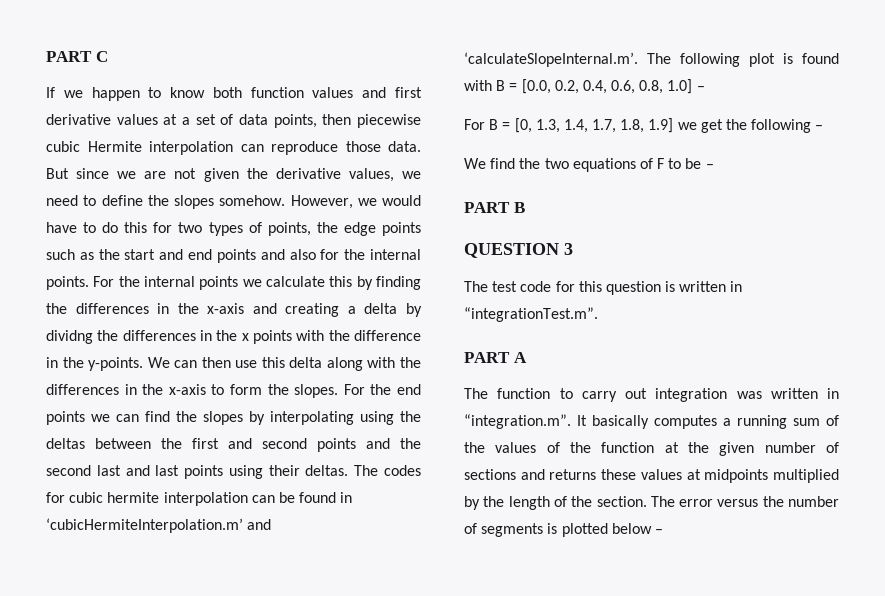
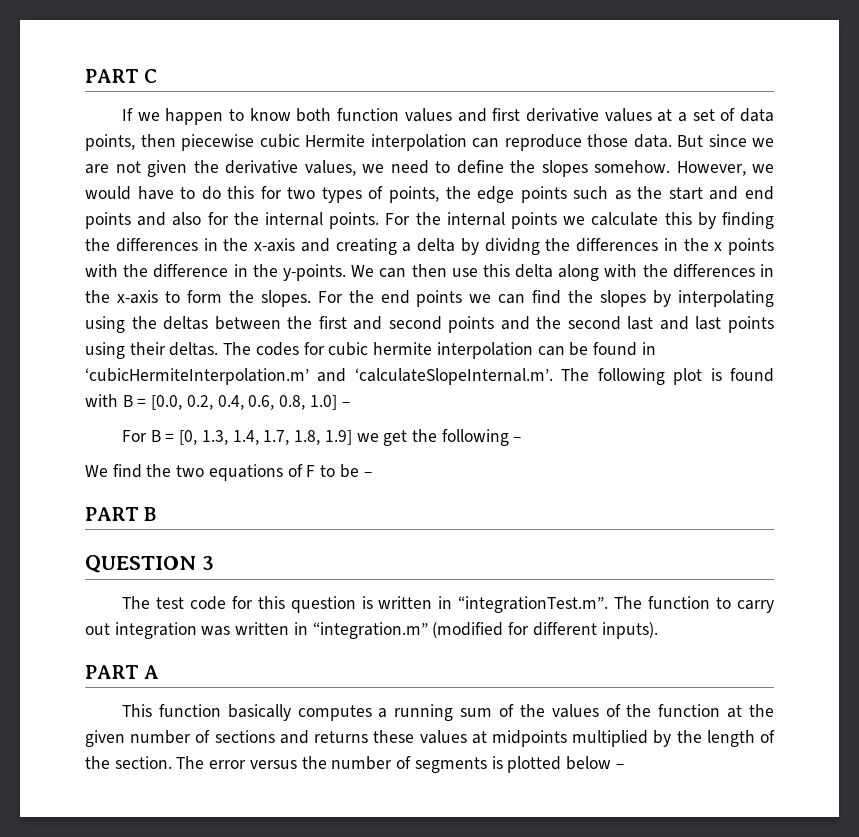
- The test code for this question is written in “integrationTest.m”.
+ The test code for this question is written in “integrationTest.m”. The function to carry out integration was written in “integration.m” (modified for different inputs).
  PART A
- The function to carry out integration was written in “integration.m”. It basically computes a running sum of the values of the function at the given number of sections and returns these values at midpoints multiplied by the length of the section.
+ This function basically computes a running sum of the values of the function at the given number of sections and returns these values at midpoints multiplied by the length of the section.

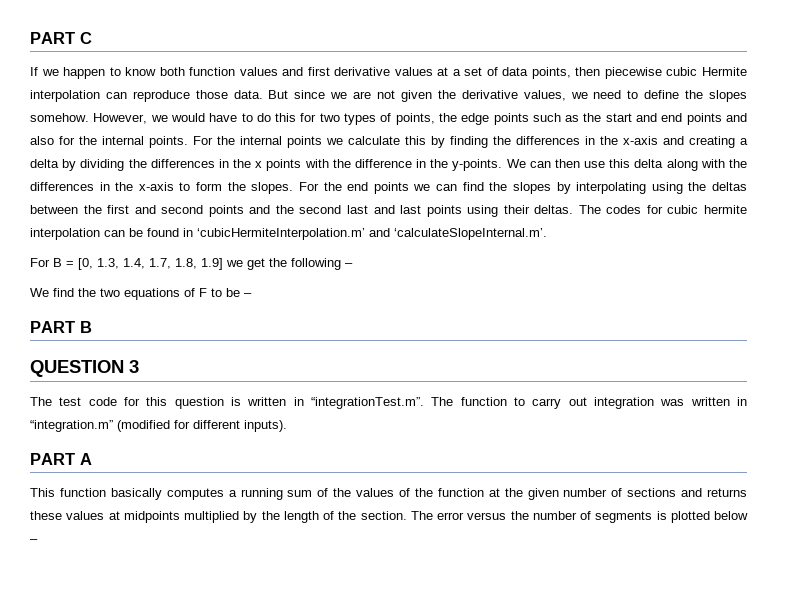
- For the internal points we calculate this by finding the differences in the x-axis and creating a delta by dividng the differences in the x points with the difference in the y-points.
+ For the internal points we calculate this by finding the differences in the x-axis and creating a delta by dividing the differences in the x points with the difference in the y-points.
- The codes for cubic hermite interpolation can be found in ‘cubicHermiteInterpolation.m’ and ‘calculateSlopeInternal.m’. The following plot is found with B = [0.0, 0.2, 0.4, 0.6, 0.8, 1.0] –
+ The codes for cubic hermite interpolation can be found in ‘cubicHermiteInterpolation.m’ and ‘calculateSlopeInternal.m’.

